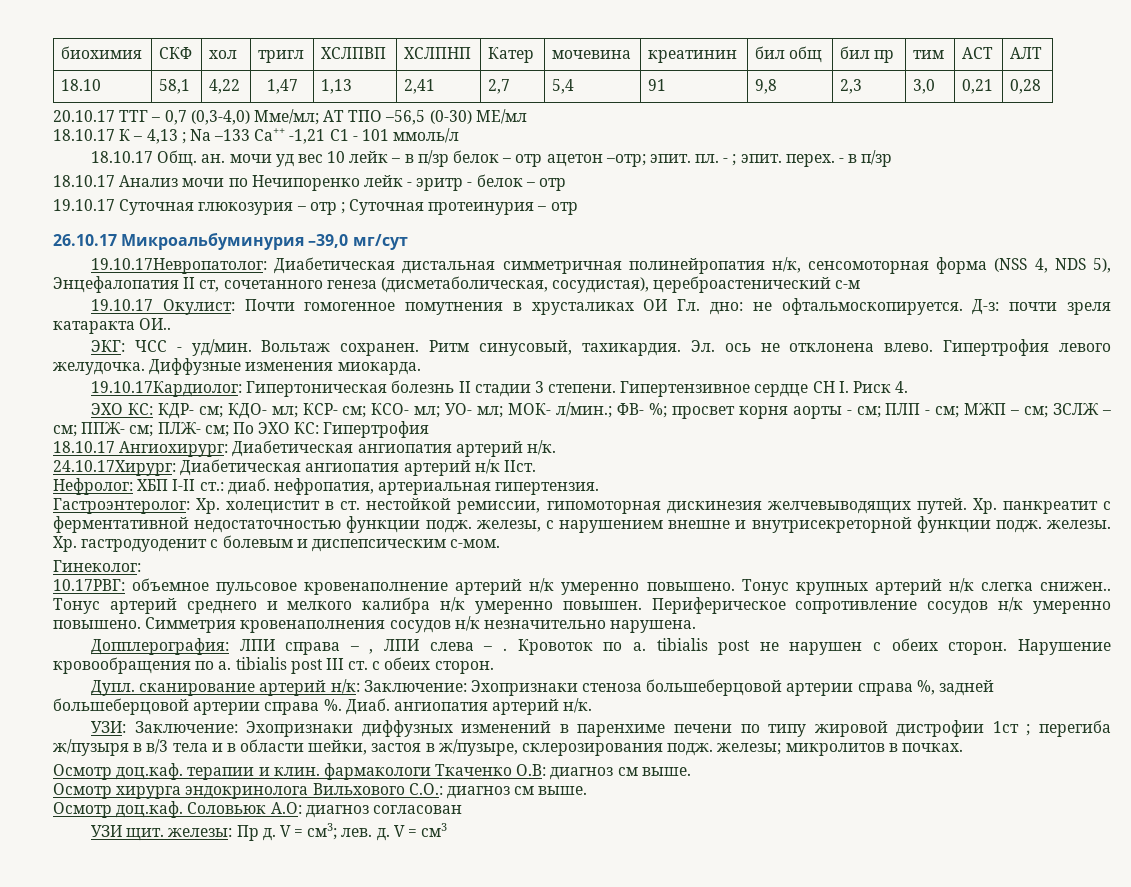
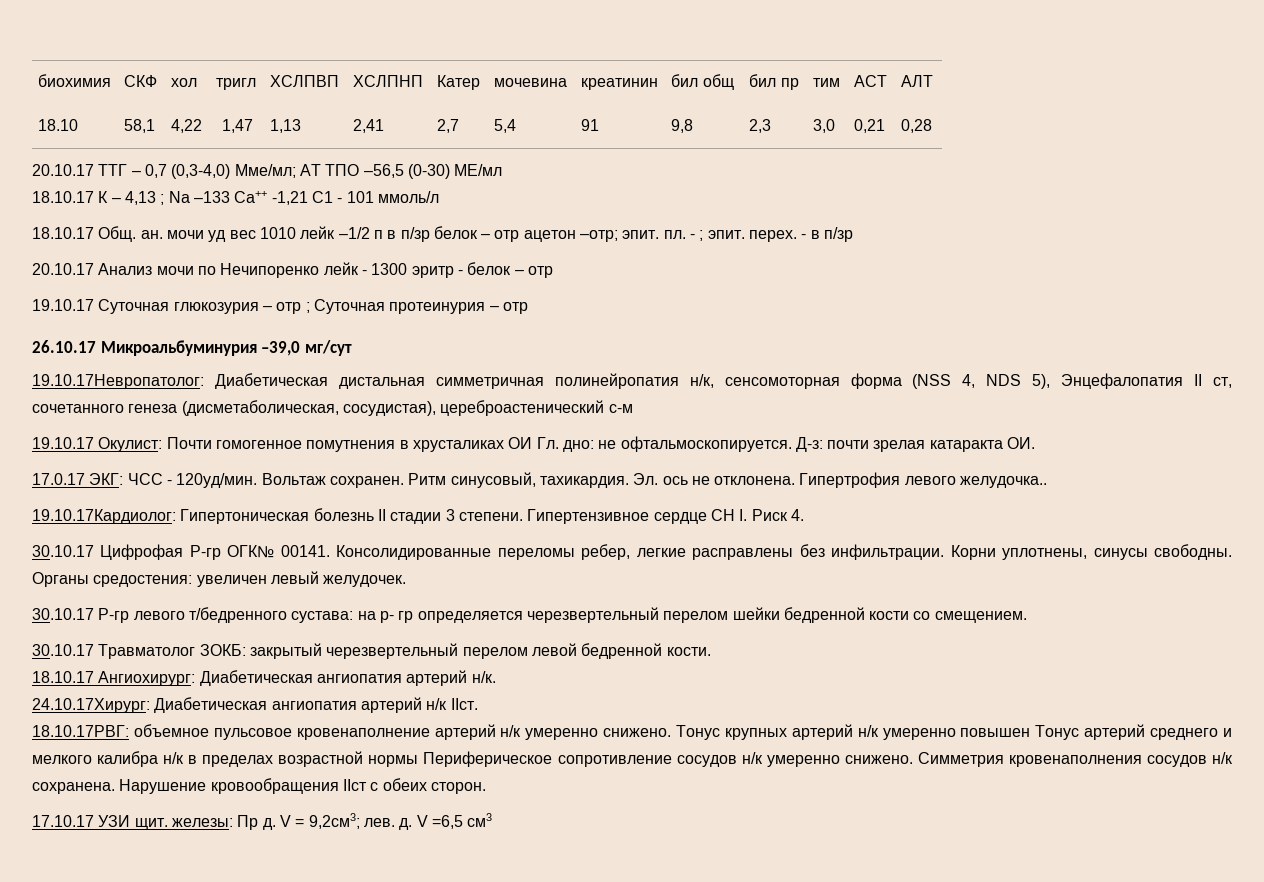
- 18.10.17 Общ. ан. мочи уд вес 10 лейк – в п/зр белок – отр ацетон –отр; эпит. пл.
+ 18.10.17 Общ. ан. мочи уд вес 1010 лейк –1/2 п в п/зр белок – отр ацетон –отр; эпит. пл.
- 18.10.17 Анализ мочи по Нечипоренко лейк - эритр - белок – отр
+ 20.10.17 Анализ мочи по Нечипоренко лейк - 1300 эритр - белок – отр
- Д-з: почти зреля катаракта ОИ..
- ЭКГ: ЧСС - уд/мин.
+ Д-з: почти зрелая катаракта ОИ.
+ 17.0.17 ЭКГ: ЧСС - 120уд/мин.
- Эл. ось не отклонена влево. Гипертрофия левого желудочка. Диффузные изменения миокарда.
+ Эл. ось не отклонена. Гипертрофия левого желудочка..
- ЭХО КС: КДР- см; КДО- мл; КСР- см; КСО- мл; УО- мл; МОК- л/мин.; ФВ- %; просвет корня аорты - см; ПЛП - см; МЖП – см; ЗСЛЖ – см; ППЖ- см; ПЛЖ- см; По ЭХО КС: Гипертрофия
+ 30.10.17 Цифрофая Р-гр ОГК№ 00141. Консолидированные переломы ребер, легкие расправлены без инфильтрации. Корни уплотнены, синусы свободны. Органы средостения: увеличен левый желудочек.
+ 30.10.17 Р-гр левого т/бедренного сустава: на р- гр определяется черезвертельный перелом шейки бедренной кости со смещением.
+ 30.10.17 Травматолог ЗОКБ: закрытый черезвертельный перелом левой бедренной кости.
- Нефролог: ХБП I-II ст.: диаб. нефропатия, артериальная гипертензия.
- Гастроэнтеролог: Хр. холецистит в ст. нестойкой ремиссии, гипомоторная дискинезия желчевыводящих путей. Хр. панкреатит с ферментативной недостаточностью функции подж. железы, с нарушением внешне и внутрисекреторной функции подж. железы. Хр. гастродуоденит с болевым и диспепсическим с-мом.
- Гинеколог:
- 10.17РВГ: объемное пульсовое кровенаполнение артерий н/к умеренно повышено.
+ 18.10.17РВГ: объемное пульсовое кровенаполнение артерий н/к умеренно снижено.
- Тонус крупных артерий н/к слегка снижен.. Тонус артерий среднего и мелкого калибра н/к умеренно повышен. Периферическое сопротивление сосудов н/к умеренно повышено.
+ Тонус крупных артерий н/к умеренно повышен Тонус артерий среднего и мелкого калибра н/к в пределах возрастной нормы Периферическое сопротивление сосудов н/к умеренно снижено.
- Симметрия кровенаполнения сосудов н/к незначительно нарушена.
- Допплерография: ЛПИ справа – , ЛПИ слева – . Кровоток по а. tibialis роst не нарушен с обеих сторон. Нарушение кровообращения по а. tibialis роst III ст. с обеих сторон.
- Дупл. сканирование артерий н/к: Заключение: Эхопризнаки стеноза большеберцовой артерии справа %, задней большеберцовой артерии справа %. Диаб. ангиопатия артерий н/к.
- УЗИ: Заключение: Эхопризнаки диффузных изменений в паренхиме печени по типу жировой дистрофии 1ст ; перегиба ж/пузыря в в/3 тела и в области шейки, застоя в ж/пузыре, склерозирования подж. железы; микролитов в почках.
- Осмотр доц.каф. терапии и клин. фармакологи Ткаченко О.В: диагноз см выше.
- Осмотр хирурга эндокринолога Вильхового С.О.: диагноз см выше.
- Осмотр доц.каф. Соловьюк А.О: диагноз согласован
- УЗИ щит. железы: Пр д.
+ Симметрия кровенаполнения сосудов н/к сохранена. Нарушение кровообращения IIст с обеих сторон.
+ 17.10.17 УЗИ щит. железы: Пр д.
- V = см3; лев. д.
+ V = 9,2см3; лев. д.
- V = см3
+ V =6,5 см3

